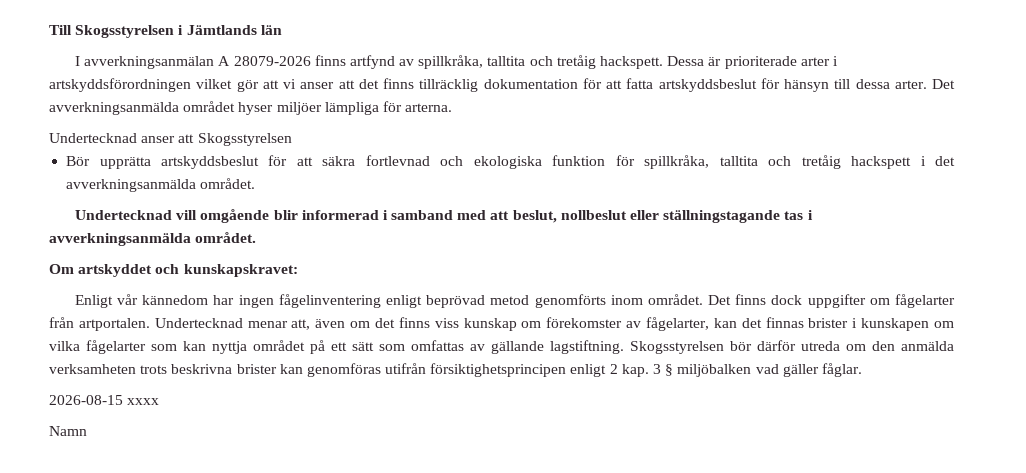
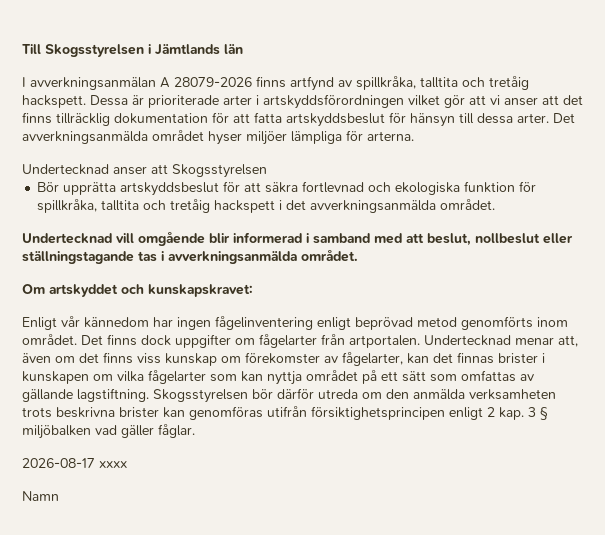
- 2026-08-15 xxxx
+ 2026-08-17 xxxx

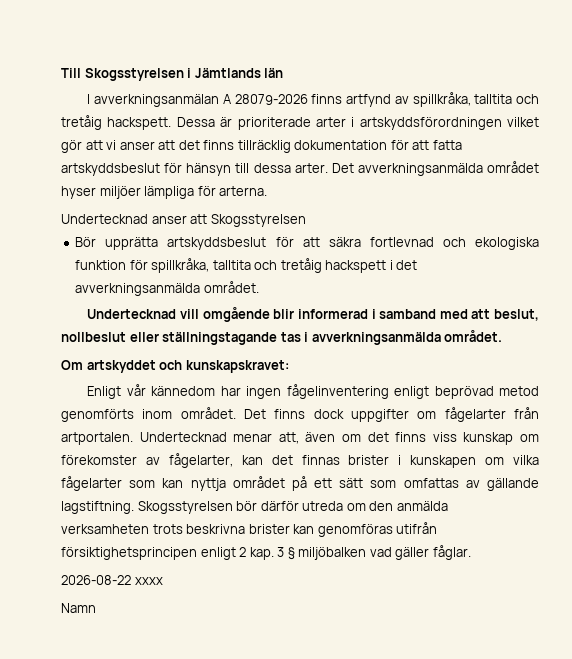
- 2026-08-17 xxxx
+ 2026-08-22 xxxx

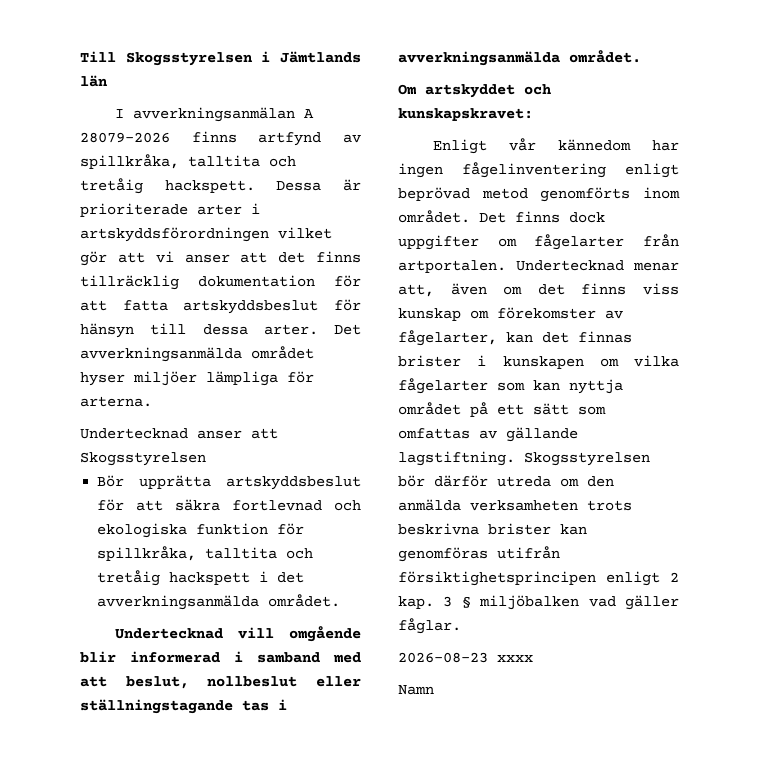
- 2026-08-22 xxxx
+ 2026-08-23 xxxx

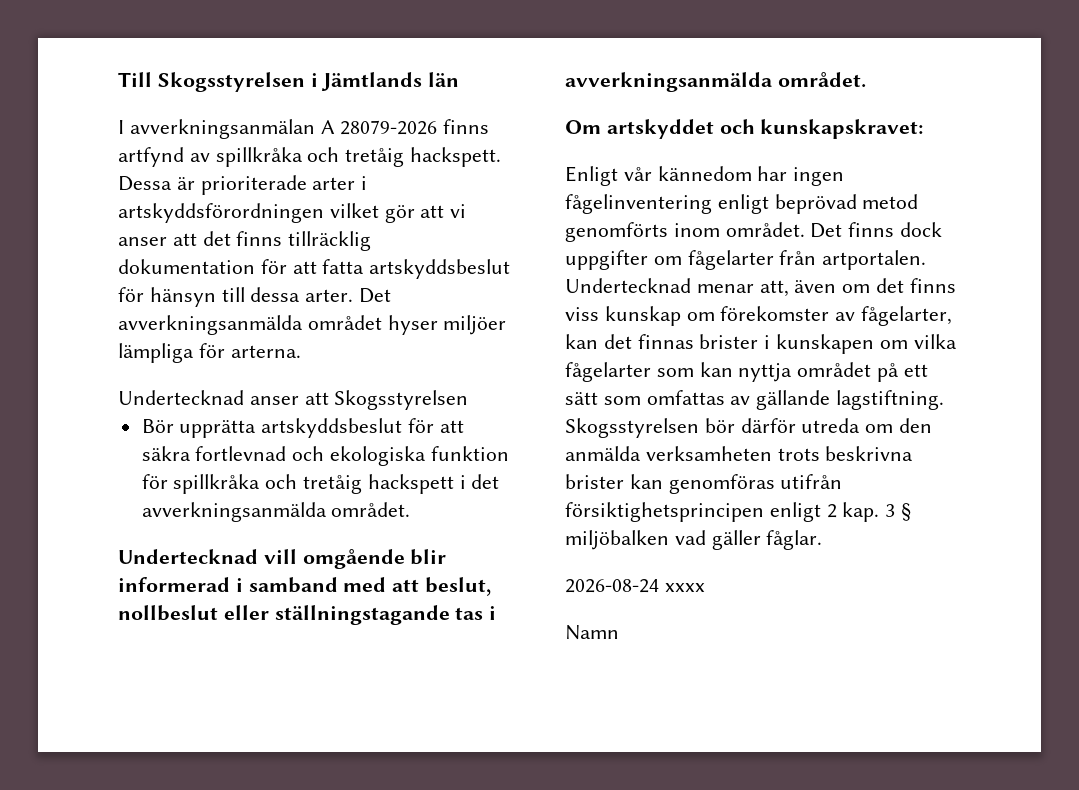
- I avverkningsanmälan A 28079-2026 finns artfynd av spillkråka, talltita och tretåig hackspett.
+ I avverkningsanmälan A 28079-2026 finns artfynd av spillkråka och tretåig hackspett.
- Bör upprätta artskyddsbeslut för att säkra fortlevnad och ekologiska funktion för spillkråka, talltita och tretåig hackspett i det avverkningsanmälda området.
+ Bör upprätta artskyddsbeslut för att säkra fortlevnad och ekologiska funktion för spillkråka och tretåig hackspett i det avverkningsanmälda området.
- 2026-08-23 xxxx
+ 2026-08-24 xxxx

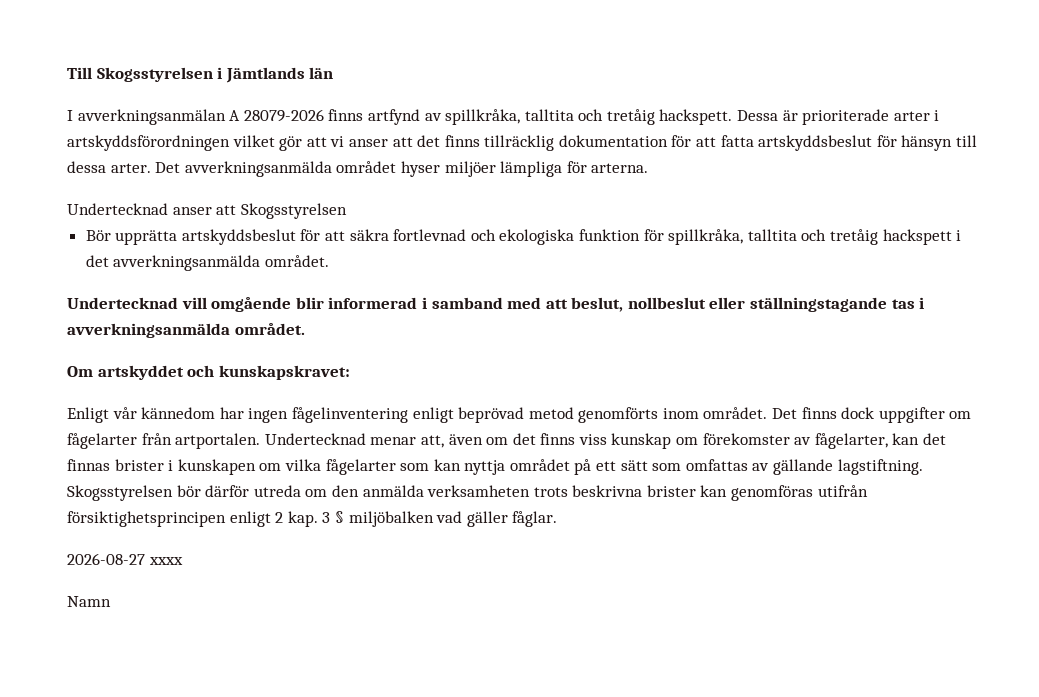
- I avverkningsanmälan A 28079-2026 finns artfynd av spillkråka och tretåig hackspett.
+ I avverkningsanmälan A 28079-2026 finns artfynd av spillkråka, talltita och tretåig hackspett.
- Bör upprätta artskyddsbeslut för att säkra fortlevnad och ekologiska funktion för spillkråka och tretåig hackspett i det avverkningsanmälda området.
+ Bör upprätta artskyddsbeslut för att säkra fortlevnad och ekologiska funktion för spillkråka, talltita och tretåig hackspett i det avverkningsanmälda området.
- 2026-08-24 xxxx
+ 2026-08-27 xxxx

